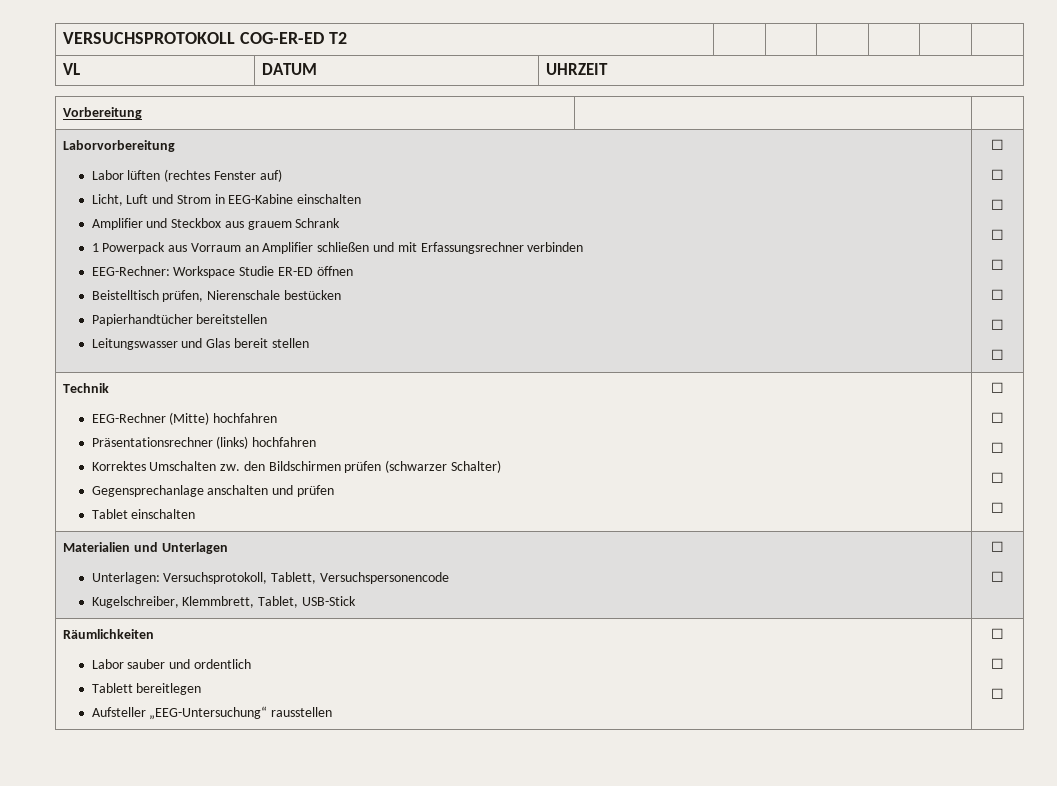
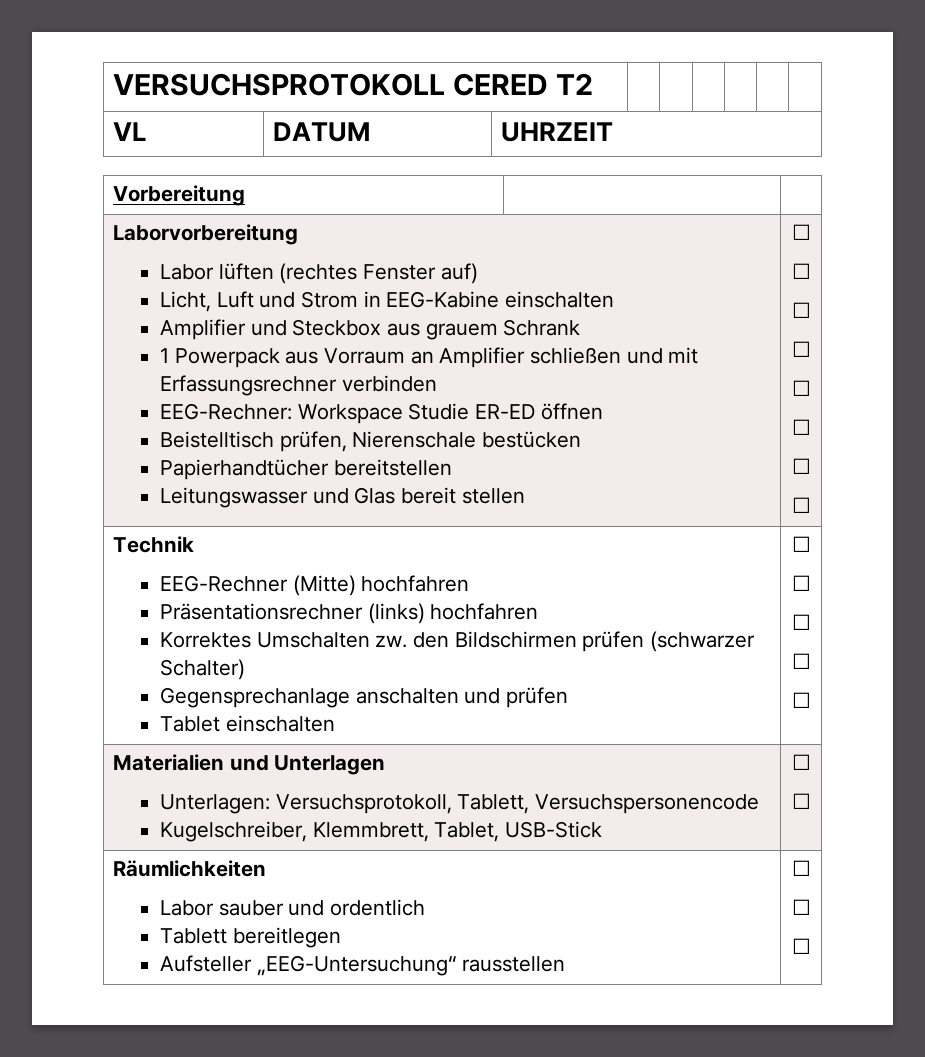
- VERSUCHSPROTOKOLL COG-ER-ED T2 | | | | | |
+ VERSUCHSPROTOKOLL CERED T2 | | | | | |

